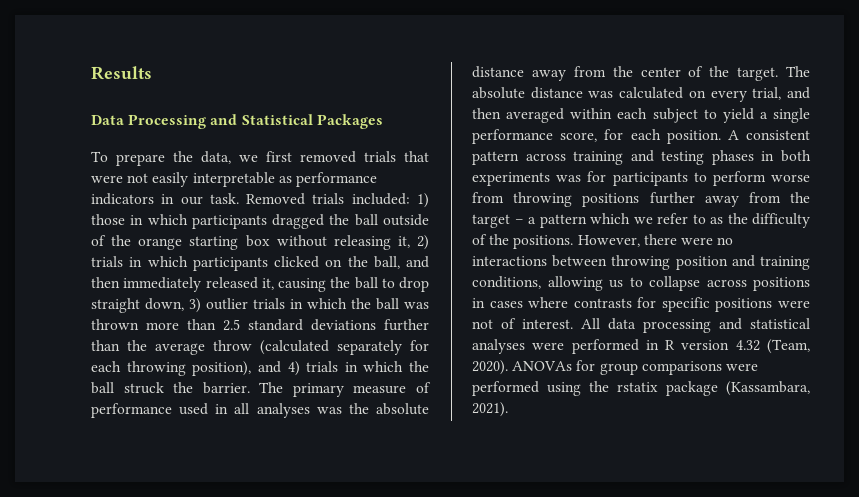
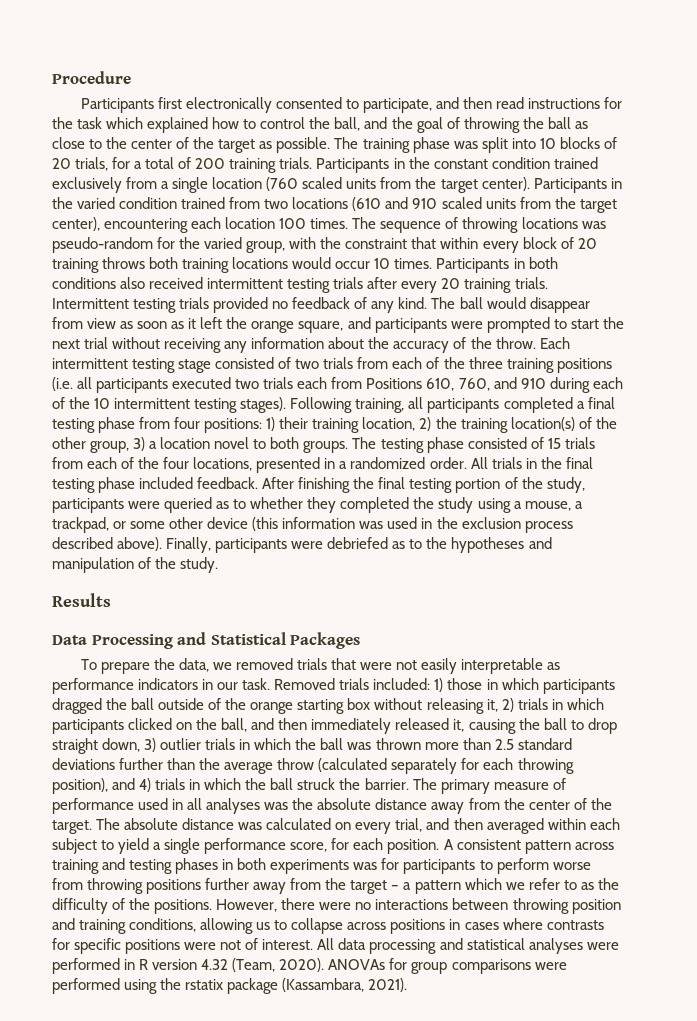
+ Procedure
+ Participants first electronically consented to participate, and then read instructions for the task which explained how to control the ball, and the goal of throwing the ball as close to the center of the target as possible. The training phase was split into 10 blocks of 20 trials, for a total of 200 training trials. Participants in the constant condition trained exclusively from a single location (760 scaled units from the target center). Participants in the varied condition trained from two locations (610 and 910 scaled units from the target center), encountering each location 100 times. The sequence of throwing locations was pseudo-random for the varied group, with the constraint that within every block of 20 training throws both training locations would occur 10 times. Participants in both conditions also received intermittent testing trials after every 20 training trials. Intermittent testing trials provided no feedback of any kind. The ball would disappear from view as soon as it left the orange square, and participants were prompted to start the next trial without receiving any information about the accuracy of the throw. Each intermittent testing stage consisted of two trials from each of the three training positions (i.e. all participants executed two trials each from Positions 610, 760, and 910 during each of the 10 intermittent testing stages). Following training, all participants completed a final testing phase from four positions: 1) their training location, 2) the training location(s) of the other group, 3) a location novel to both groups. The testing phase consisted of 15 trials from each of the four locations, presented in a randomized order. All trials in the final testing phase included feedback. After finishing the final testing portion of the study, participants were queried as to whether they completed the study using a mouse, a trackpad, or some other device (this information was used in the exclusion process described above). Finally, participants were debriefed as to the hypotheses and manipulation of the study.
- To prepare the data, we first removed trials that were not easily interpretable as performance indicators in our task.
+ To prepare the data, we removed trials that were not easily interpretable as performance indicators in our task.

